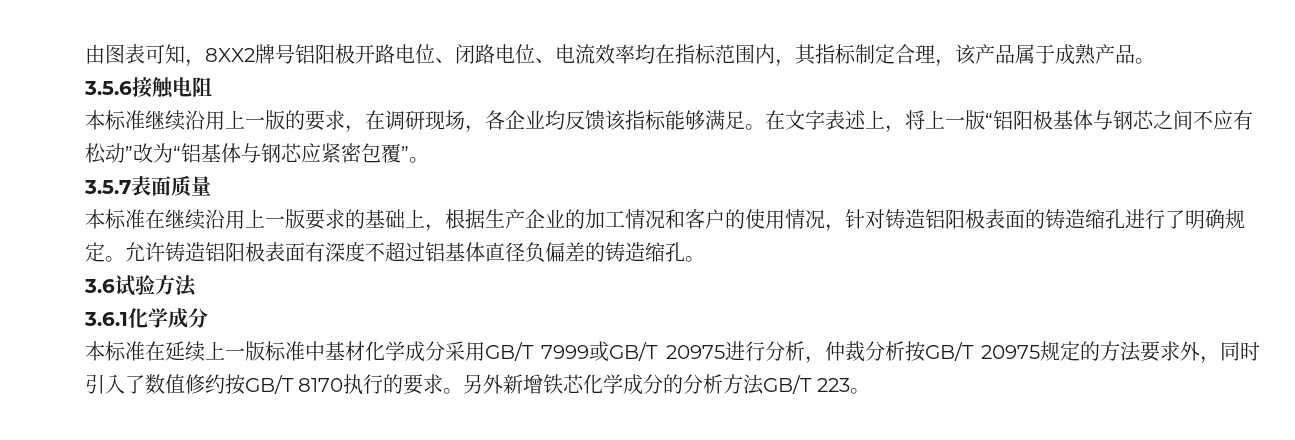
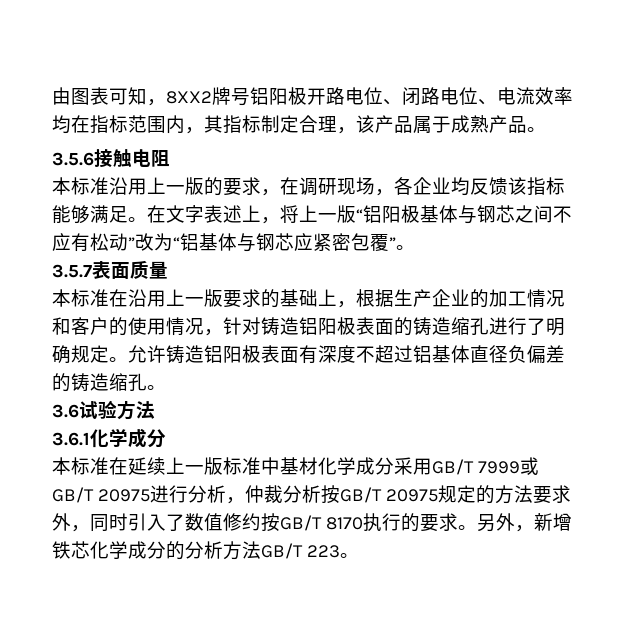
- 本标准继续沿用上一版的要求，在调研现场，各企业均反馈该指标能够满足。
+ 本标准沿用上一版的要求，在调研现场，各企业均反馈该指标能够满足。
- 本标准在继续沿用上一版要求的基础上，根据生产企业的加工情况和客户的使用情况，针对铸造铝阳极表面的铸造缩孔进行了明确规定。
+ 本标准在沿用上一版要求的基础上，根据生产企业的加工情况和客户的使用情况，针对铸造铝阳极表面的铸造缩孔进行了明确规定。
- 另外新增铁芯化学成分的分析方法GB/T 223。
+ 另外，新增铁芯化学成分的分析方法GB/T 223。

